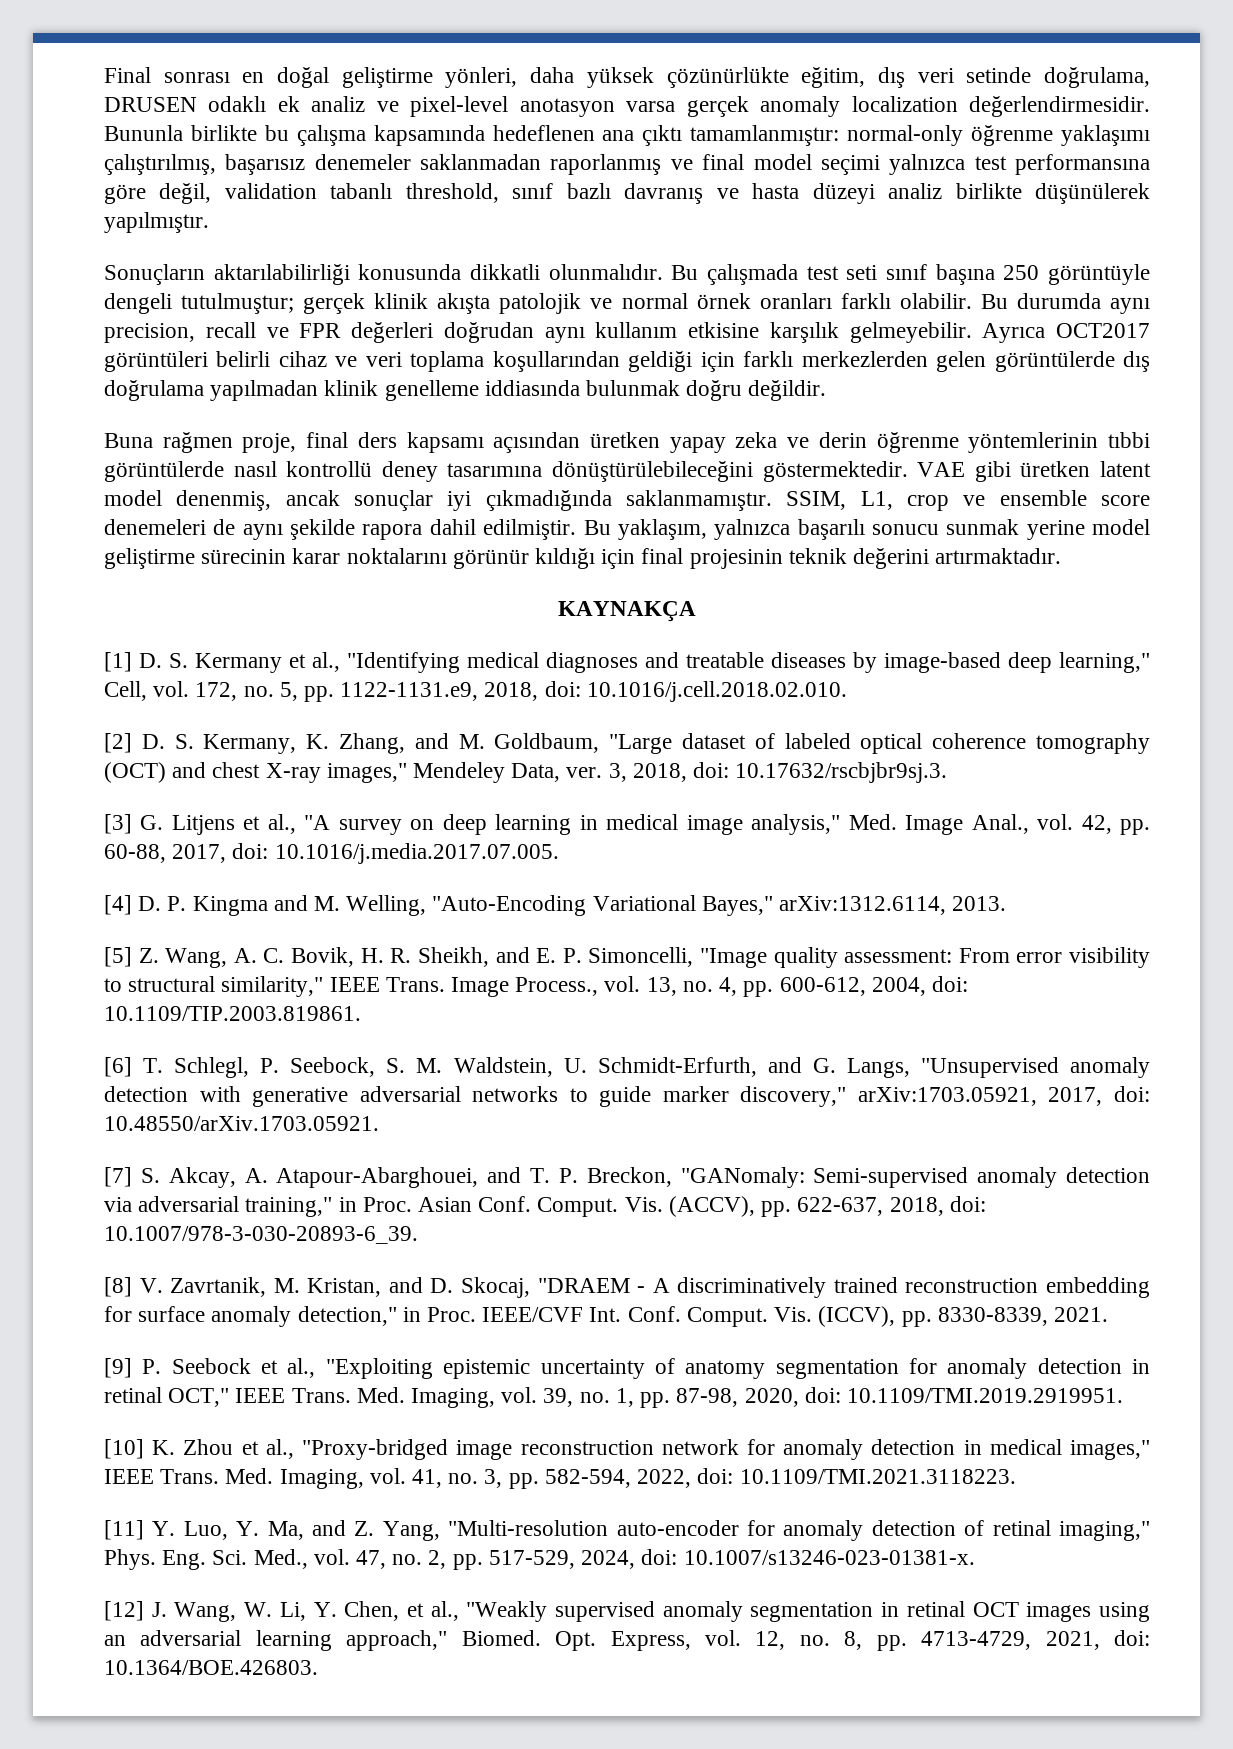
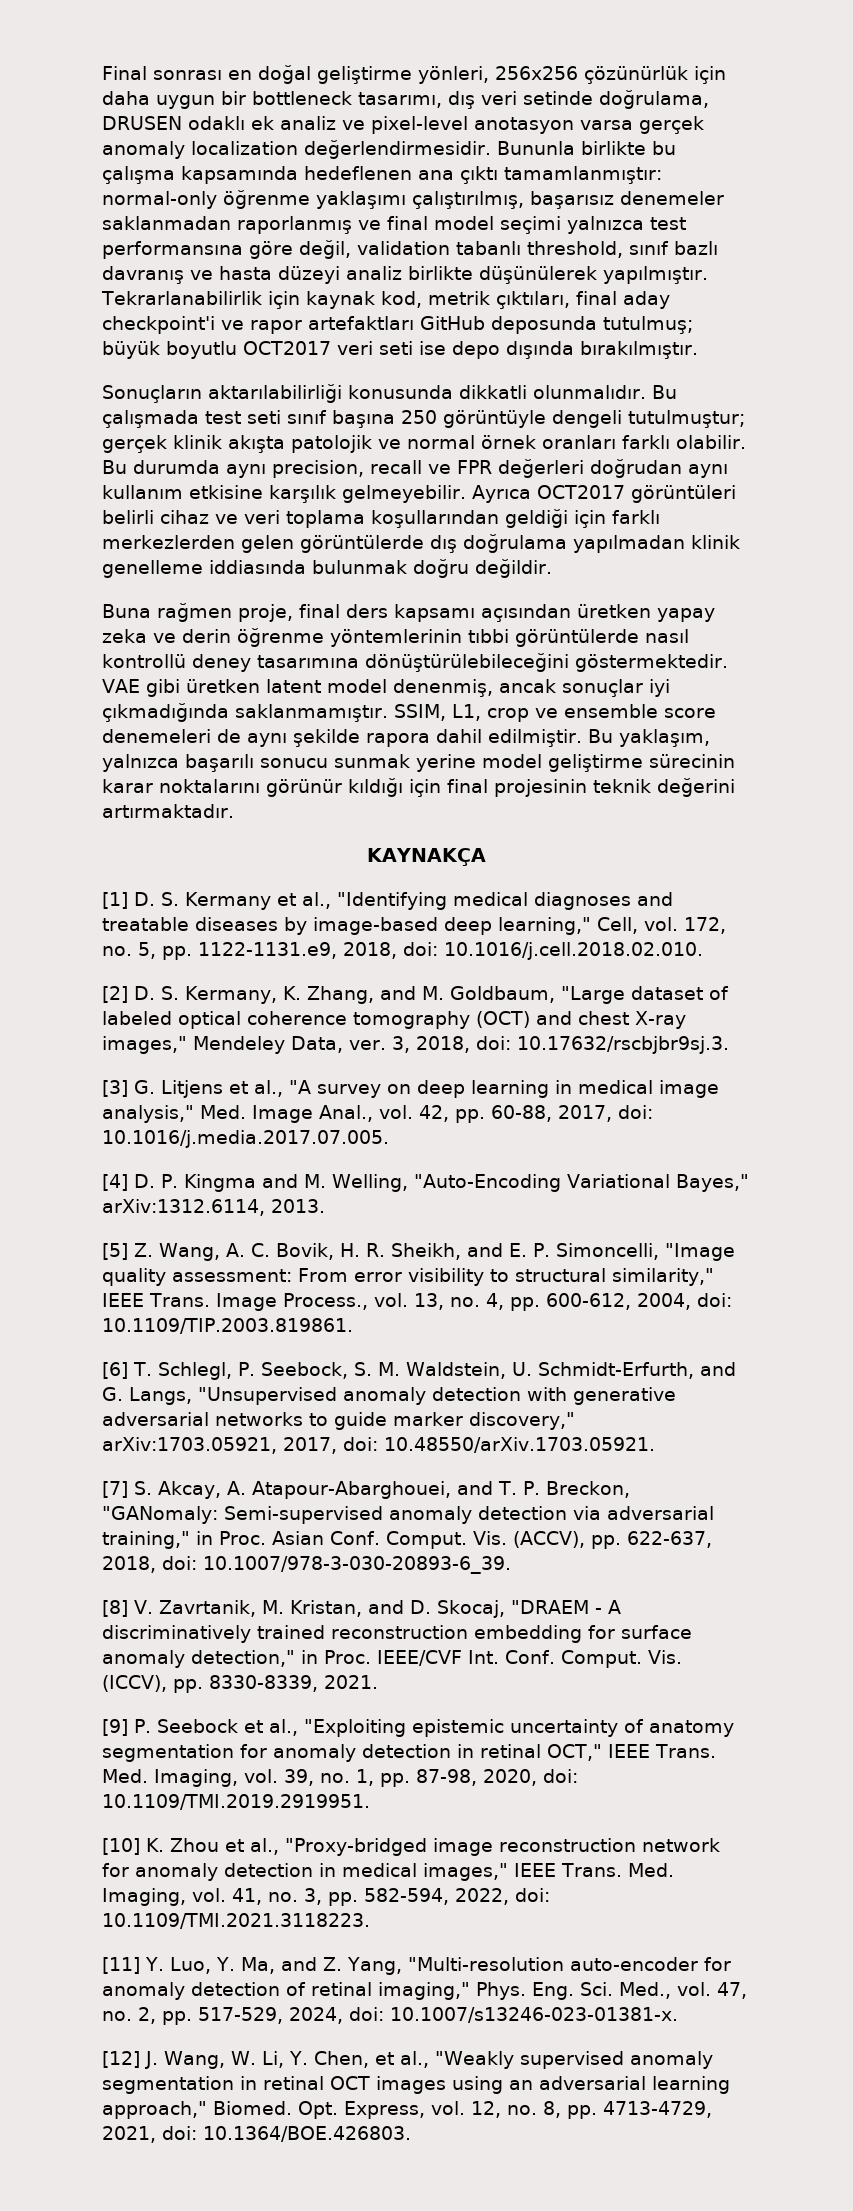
- Final sonrası en doğal geliştirme yönleri, daha yüksek çözünürlükte eğitim, dış veri setinde doğrulama, DRUSEN odaklı ek analiz ve pixel-level anotasyon varsa gerçek anomaly localization değerlendirmesidir.
+ Final sonrası en doğal geliştirme yönleri, 256x256 çözünürlük için daha uygun bir bottleneck tasarımı, dış veri setinde doğrulama, DRUSEN odaklı ek analiz ve pixel-level anotasyon varsa gerçek anomaly localization değerlendirmesidir.
+ Tekrarlanabilirlik için kaynak kod, metrik çıktıları, final aday checkpoint'i ve rapor artefaktları GitHub deposunda tutulmuş; büyük boyutlu OCT2017 veri seti ise depo dışında bırakılmıştır.

